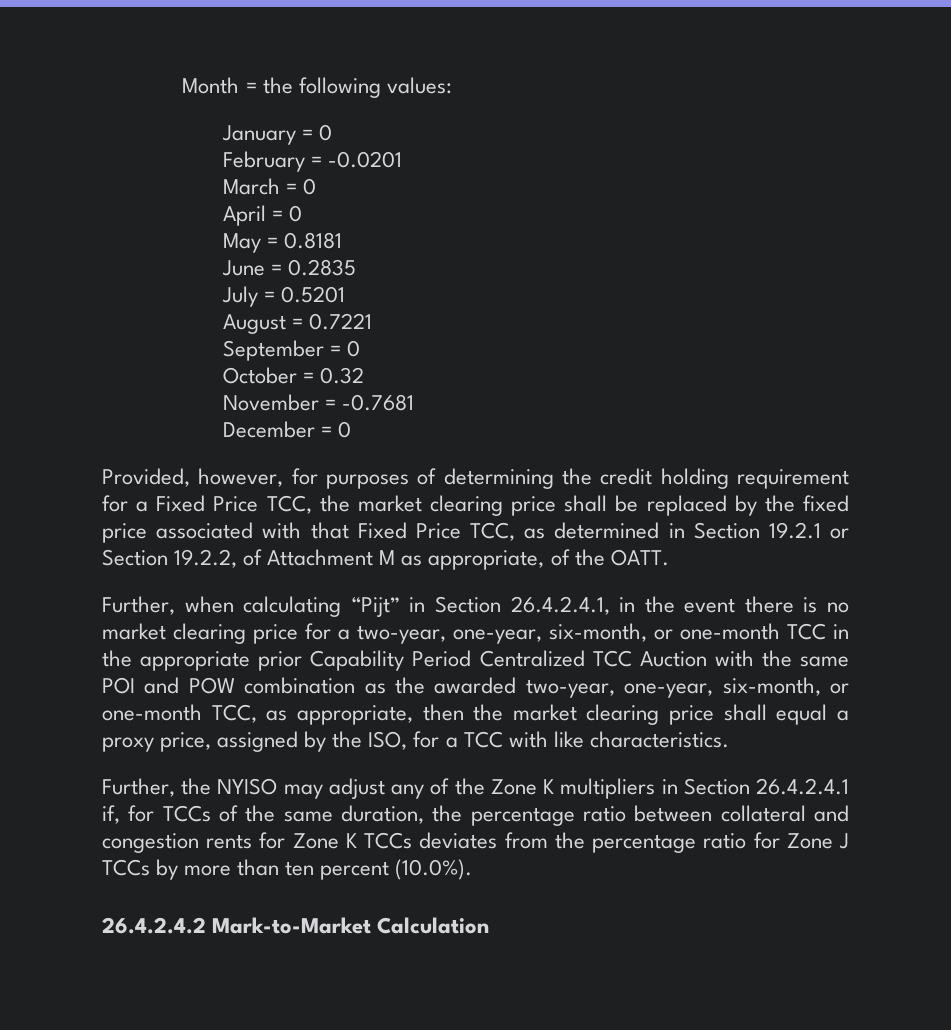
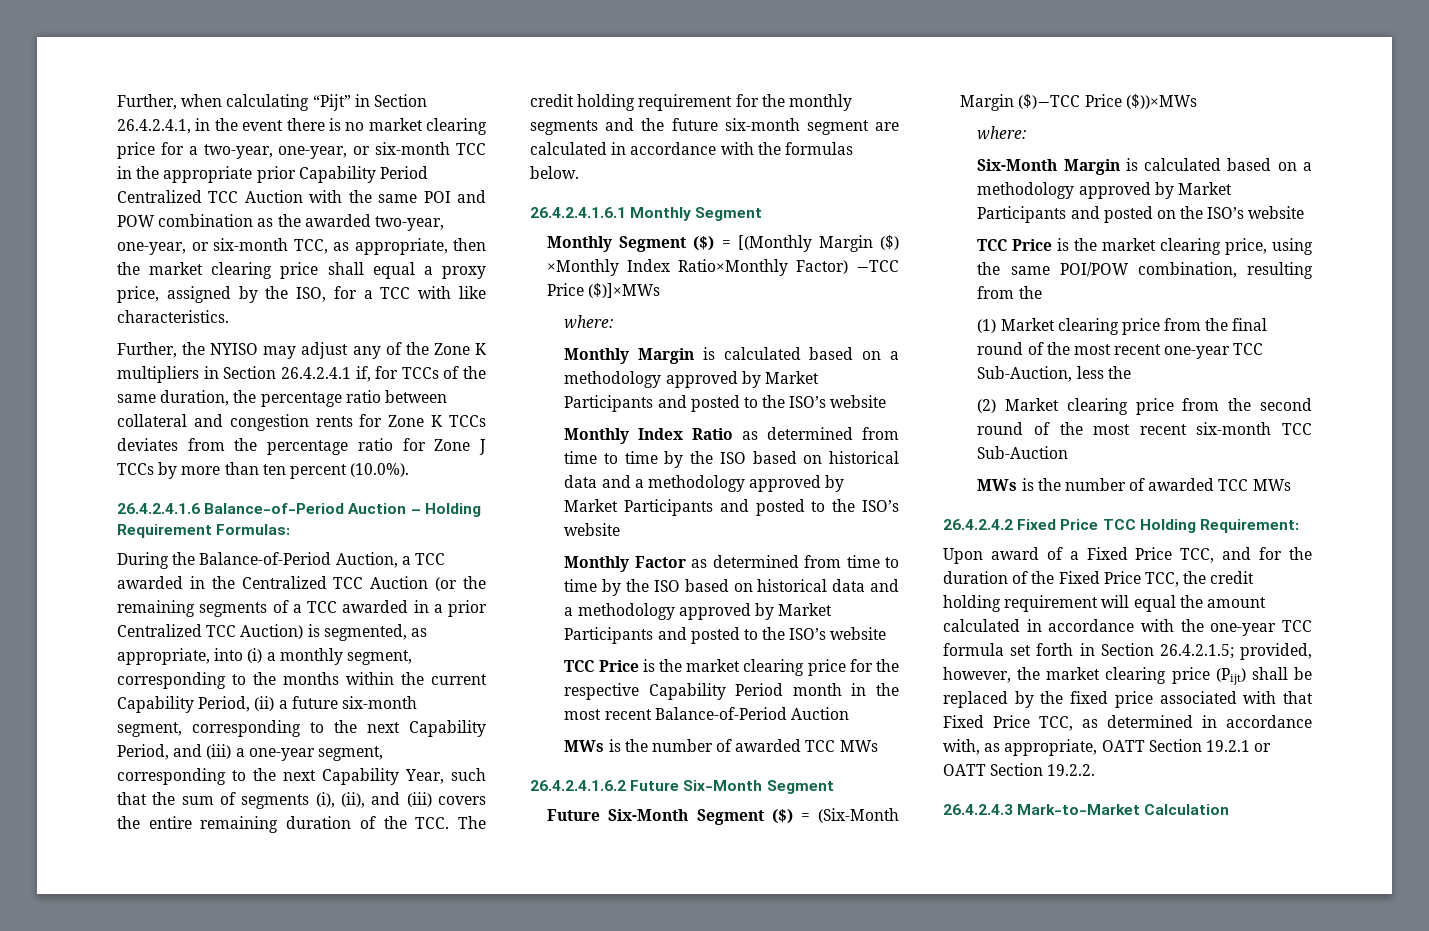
- Month = the following values:
- January = 0
- February = -0.0201
- March = 0
- April = 0
- May = 0.8181
- June = 0.2835
- July = 0.5201
- August = 0.7221
- September = 0
- October = 0.32
- November = -0.7681
- December = 0
- Provided, however, for purposes of determining the credit holding requirement for a Fixed Price TCC, the market clearing price shall be replaced by the fixed price associated with that Fixed Price TCC, as determined in Section 19.2.1 or Section 19.2.2, of Attachment M as appropriate, of the OATT.
- Further, when calculating “Pijt” in Section 26.4.2.4.1, in the event there is no market clearing price for a two-year, one-year, six-month, or one-month TCC in the appropriate prior Capability Period Centralized TCC Auction with the same POI and POW combination as the awarded two-year, one-year, six-month, or one-month TCC, as appropriate, then the market clearing price shall equal a proxy price, assigned by the ISO, for a TCC with like characteristics.
+ Further, when calculating “Pijt” in Section 26.4.2.4.1, in the event there is no market clearing price for a two-year, one-year, or six-month TCC in the appropriate prior Capability Period Centralized TCC Auction with the same POI and POW combination as the awarded two-year, one-year, or six-month TCC, as appropriate, then the market clearing price shall equal a proxy price, assigned by the ISO, for a TCC with like characteristics.
- 26.4.2.4.2 Mark-to-Market Calculation
+ 26.4.2.4.1.6 Balance-of-Period Auction – Holding Requirement Formulas:
+ During the Balance-of-Period Auction, a TCC awarded in the Centralized TCC Auction (or the remaining segments of a TCC awarded in a prior Centralized TCC Auction) is segmented, as appropriate, into (i) a monthly segment, corresponding to the months within the current Capability Period, (ii) a future six-month segment, corresponding to the next Capability Period, and (iii) a one-year segment, corresponding to the next Capability Year, such that the sum of segments (i), (ii), and (iii) covers the entire remaining duration of the TCC. The credit holding requirement for the monthly segments and the future six-month segment are calculated in accordance with the formulas below.
+ 26.4.2.4.1.6.1 Monthly Segment
+ Monthly Segment ($) = [(Monthly Margin ($) ×Monthly Index Ratio×Monthly Factor) −TCC Price ($)]×MWs
+ where:
+ Monthly Margin is calculated based on a methodology approved by Market Participants and posted to the ISO’s website
+ Monthly Index Ratio as determined from time to time by the ISO based on historical data and a methodology approved by Market Participants and posted to the ISO’s website
+ Monthly Factor as determined from time to time by the ISO based on historical data and a methodology approved by Market Participants and posted to the ISO’s website
+ TCC Price is the market clearing price for the respective Capability Period month in the most recent Balance-of-Period Auction
+ MWs is the number of awarded TCC MWs
+ 26.4.2.4.1.6.2 Future Six-Month Segment
+ Future Six-Month Segment ($) = (Six-Month Margin ($)−TCC Price ($))×MWs
+ where:
+ Six-Month Margin is calculated based on a methodology approved by Market Participants and posted on the ISO’s website
+ TCC Price is the market clearing price, using the same POI/POW combination, resulting from the
+ (1) Market clearing price from the final round of the most recent one-year TCC Sub-Auction, less the
+ (2) Market clearing price from the second round of the most recent six-month TCC Sub-Auction
+ MWs is the number of awarded TCC MWs
+ 26.4.2.4.2 Fixed Price TCC Holding Requirement:
+ Upon award of a Fixed Price TCC, and for the duration of the Fixed Price TCC, the credit holding requirement will equal the amount calculated in accordance with the one-year TCC formula set forth in Section 26.4.2.1.5; provided, however, the market clearing price (Pijt) shall be replaced by the fixed price associated with that Fixed Price TCC, as determined in accordance with, as appropriate, OATT Section 19.2.1 or OATT Section 19.2.2.
+ 26.4.2.4.3 Mark-to-Market Calculation

